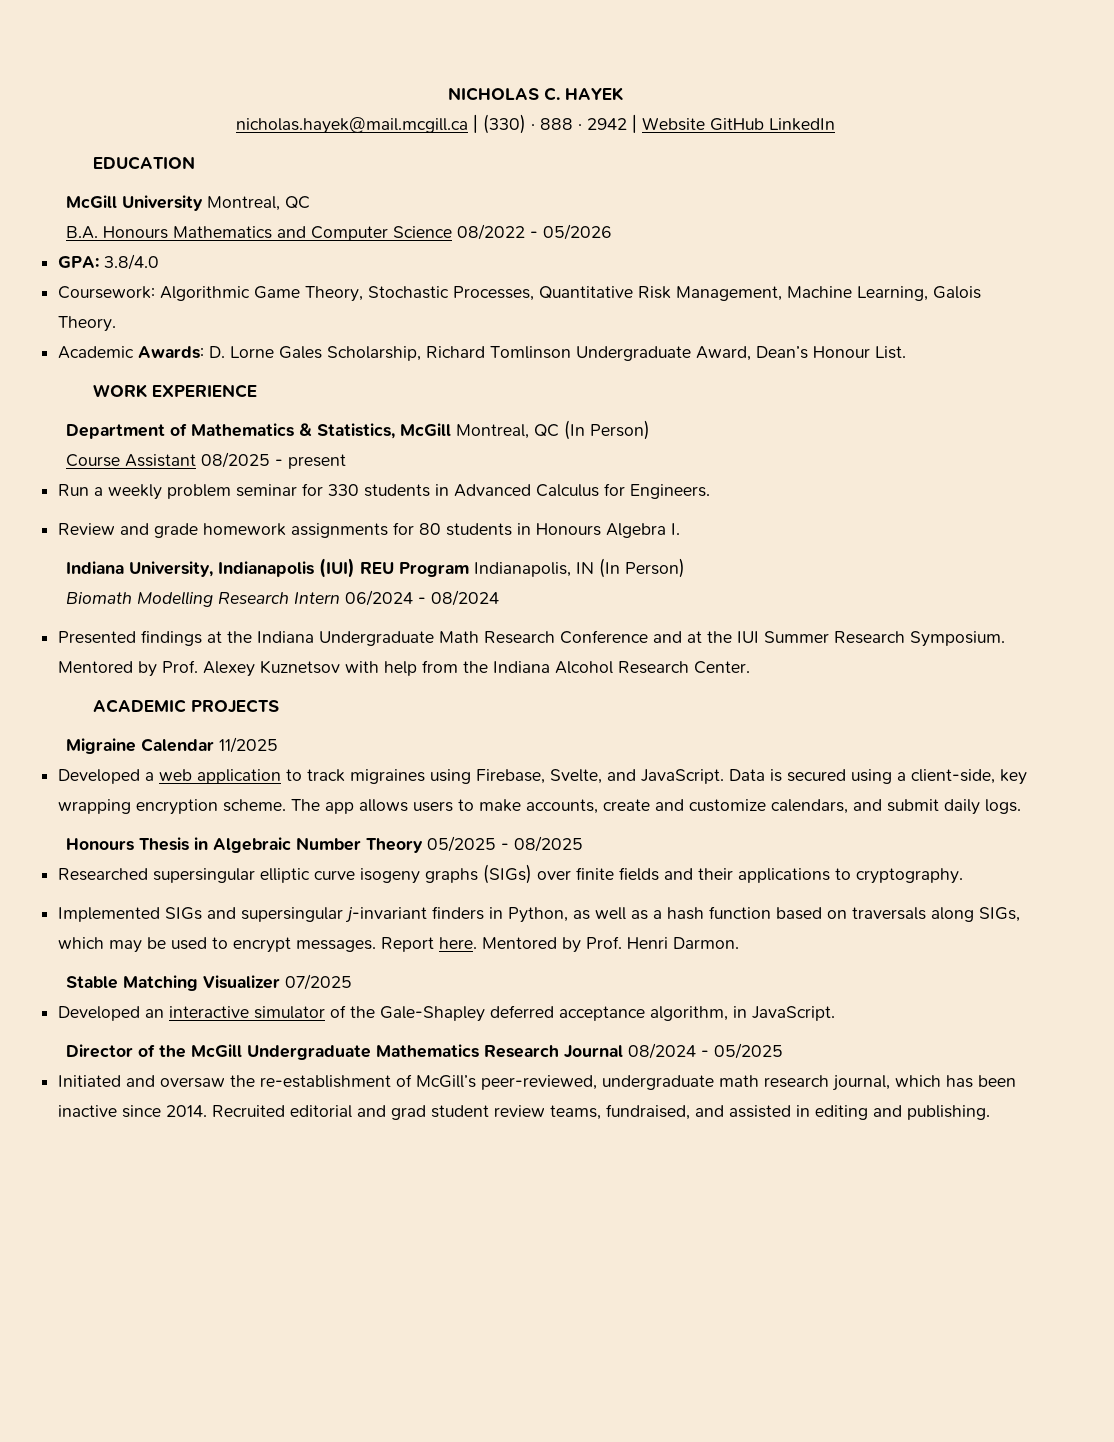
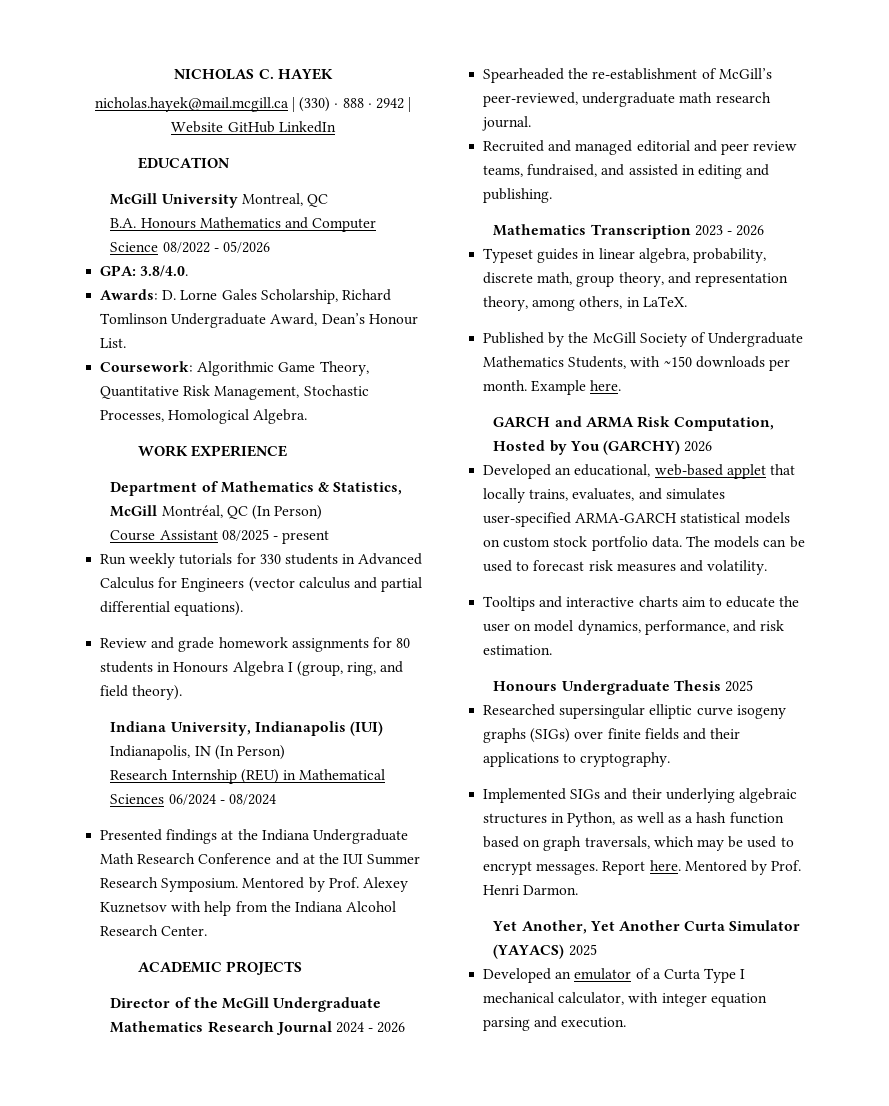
- GPA: 3.8/4.0
- Coursework: Algorithmic Game Theory, Stochastic Processes, Quantitative Risk Management, Machine Learning, Galois Theory.
- Academic Awards: D. Lorne Gales Scholarship, Richard Tomlinson Undergraduate Award, Dean’s Honour List.
+ GPA: 3.8/4.0.
+ Awards: D. Lorne Gales Scholarship, Richard Tomlinson Undergraduate Award, Dean’s Honour List.
+ Coursework: Algorithmic Game Theory, Quantitative Risk Management, Stochastic Processes, Homological Algebra.
- Department of Mathematics & Statistics, McGill Montreal, QC (In Person)
+ Department of Mathematics & Statistics, McGill Montréal, QC (In Person)
- Run a weekly problem seminar for 330 students in Advanced Calculus for Engineers.
+ Run weekly tutorials for 330 students in Advanced Calculus for Engineers (vector calculus and partial differential equations).
- Review and grade homework assignments for 80 students in Honours Algebra I.
+ Review and grade homework assignments for 80 students in Honours Algebra I (group, ring, and field theory).
- Indiana University, Indianapolis (IUI) REU Program Indianapolis, IN (In Person)
+ Indiana University, Indianapolis (IUI) Indianapolis, IN (In Person)
- Biomath Modelling Research Intern 06/2024 - 08/2024
+ Research Internship (REU) in Mathematical Sciences 06/2024 - 08/2024
- Migraine Calendar 11/2025
- Developed a web application to track migraines using Firebase, Svelte, and JavaScript. Data is secured using a client-side, key wrapping encryption scheme. The app allows users to make accounts, create and customize calendars, and submit daily logs.
- Honours Thesis in Algebraic Number Theory 05/2025 - 08/2025
+ Director of the McGill Undergraduate Mathematics Research Journal 2024 - 2026
+ Spearheaded the re-establishment of McGill’s peer-reviewed, undergraduate math research journal.
+ Recruited and managed editorial and peer review teams, fundraised, and assisted in editing and publishing.
+ Mathematics Transcription 2023 - 2026
+ Typeset guides in linear algebra, probability, discrete math, group theory, and representation theory, among others, in LaTeX.
+ Published by the McGill Society of Undergraduate Mathematics Students, with ~150 downloads per month. Example here.
+ GARCH and ARMA Risk Computation, Hosted by You (GARCHY) 2026
+ Developed an educational, web-based applet that locally trains, evaluates, and simulates user-specified ARMA-GARCH statistical models on custom stock portfolio data. The models can be used to forecast risk measures and volatility.
+ Tooltips and interactive charts aim to educate the user on model dynamics, performance, and risk estimation.
+ Honours Undergraduate Thesis 2025
- Implemented SIGs and supersingular j-invariant finders in Python, as well as a hash function based on traversals along SIGs, which may be used to encrypt messages.
+ Implemented SIGs and their underlying algebraic structures in Python, as well as a hash function based on graph traversals, which may be used to encrypt messages.
- Stable Matching Visualizer 07/2025
- Developed an interactive simulator of the Gale-Shapley deferred acceptance algorithm, in JavaScript.
- Director of the McGill Undergraduate Mathematics Research Journal 08/2024 - 05/2025
- Initiated and oversaw the re-establishment of McGill’s peer-reviewed, undergraduate math research journal, which has been inactive since 2014. Recruited editorial and grad student review teams, fundraised, and assisted in editing and publishing.
+ Yet Another, Yet Another Curta Simulator (YAYACS) 2025
+ Developed an emulator of a Curta Type I mechanical calculator, with integer equation parsing and execution.

